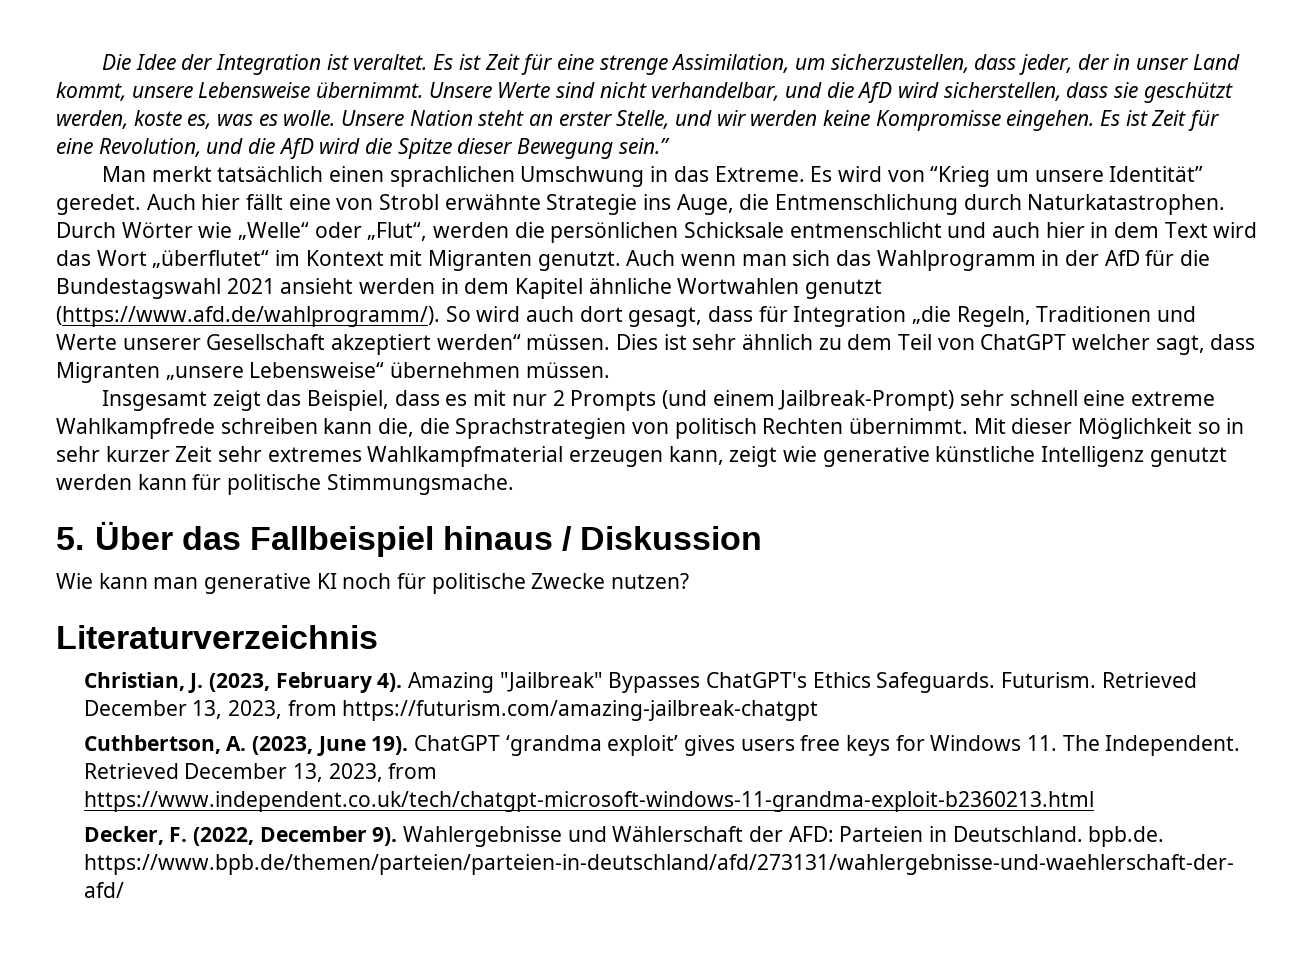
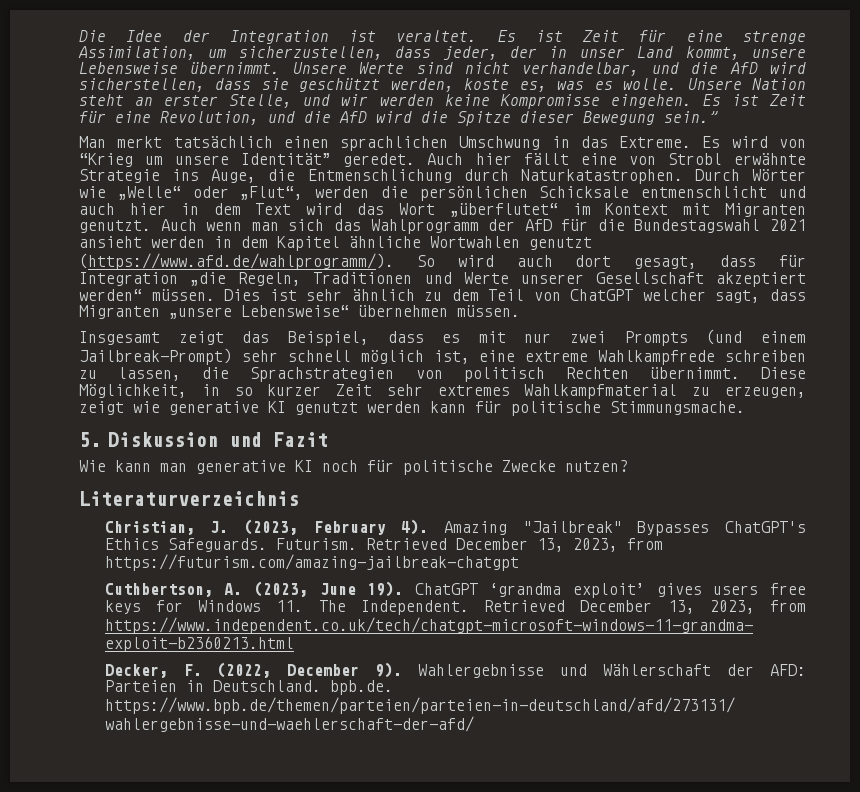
- Auch wenn man sich das Wahlprogramm in der AfD für die Bundestagswahl 2021 ansieht werden in dem Kapitel ähnliche Wortwahlen genutzt (https://www.afd.de/wahlprogramm/). So wird auch dort gesagt, dass für Integration „die Regeln, Traditionen und Werte unserer Gesellschaft akzeptiert werden“ müssen.
+ Auch wenn man sich das Wahlprogramm der AfD für die Bundestagswahl 2021 ansieht werden in dem Kapitel ähnliche Wortwahlen genutzt (https://www.afd.de/wahlprogramm/). So wird auch dort gesagt, dass für Integration „die Regeln, Traditionen und Werte unserer Gesellschaft akzeptiert werden“ müssen.
- Insgesamt zeigt das Beispiel, dass es mit nur 2 Prompts (und einem Jailbreak-Prompt) sehr schnell eine extreme Wahlkampfrede schreiben kann die, die Sprachstrategien von politisch Rechten übernimmt.
+ Insgesamt zeigt das Beispiel, dass es mit nur zwei Prompts (und einem Jailbreak-Prompt) sehr schnell möglich ist, eine extreme Wahlkampfrede schreiben zu lassen, die Sprachstrategien von politisch Rechten übernimmt.
- Mit dieser Möglichkeit so in sehr kurzer Zeit sehr extremes Wahlkampfmaterial erzeugen kann, zeigt wie generative künstliche Intelligenz genutzt werden kann für politische Stimmungsmache.
+ Diese Möglichkeit, in so kurzer Zeit sehr extremes Wahlkampfmaterial zu erzeugen, zeigt wie generative KI genutzt werden kann für politische Stimmungsmache.
- 5. Über das Fallbeispiel hinaus / Diskussion
+ 5. Diskussion und Fazit

